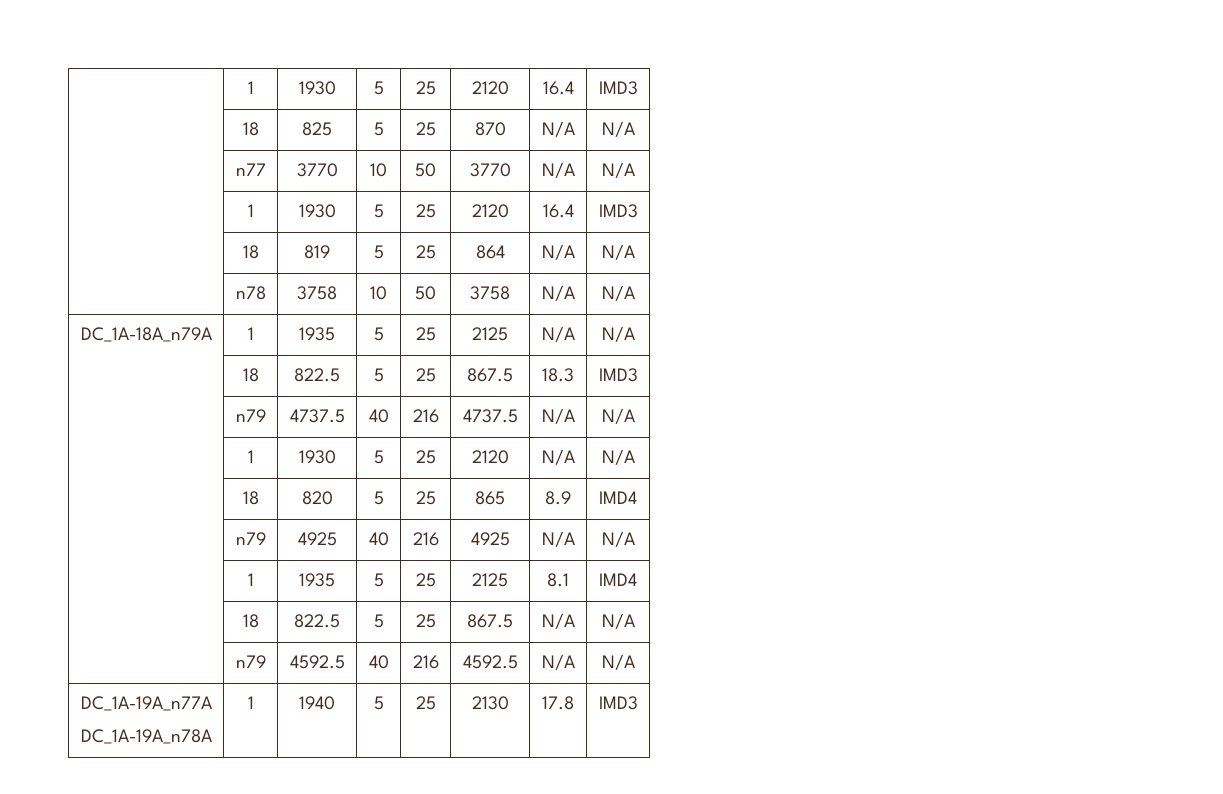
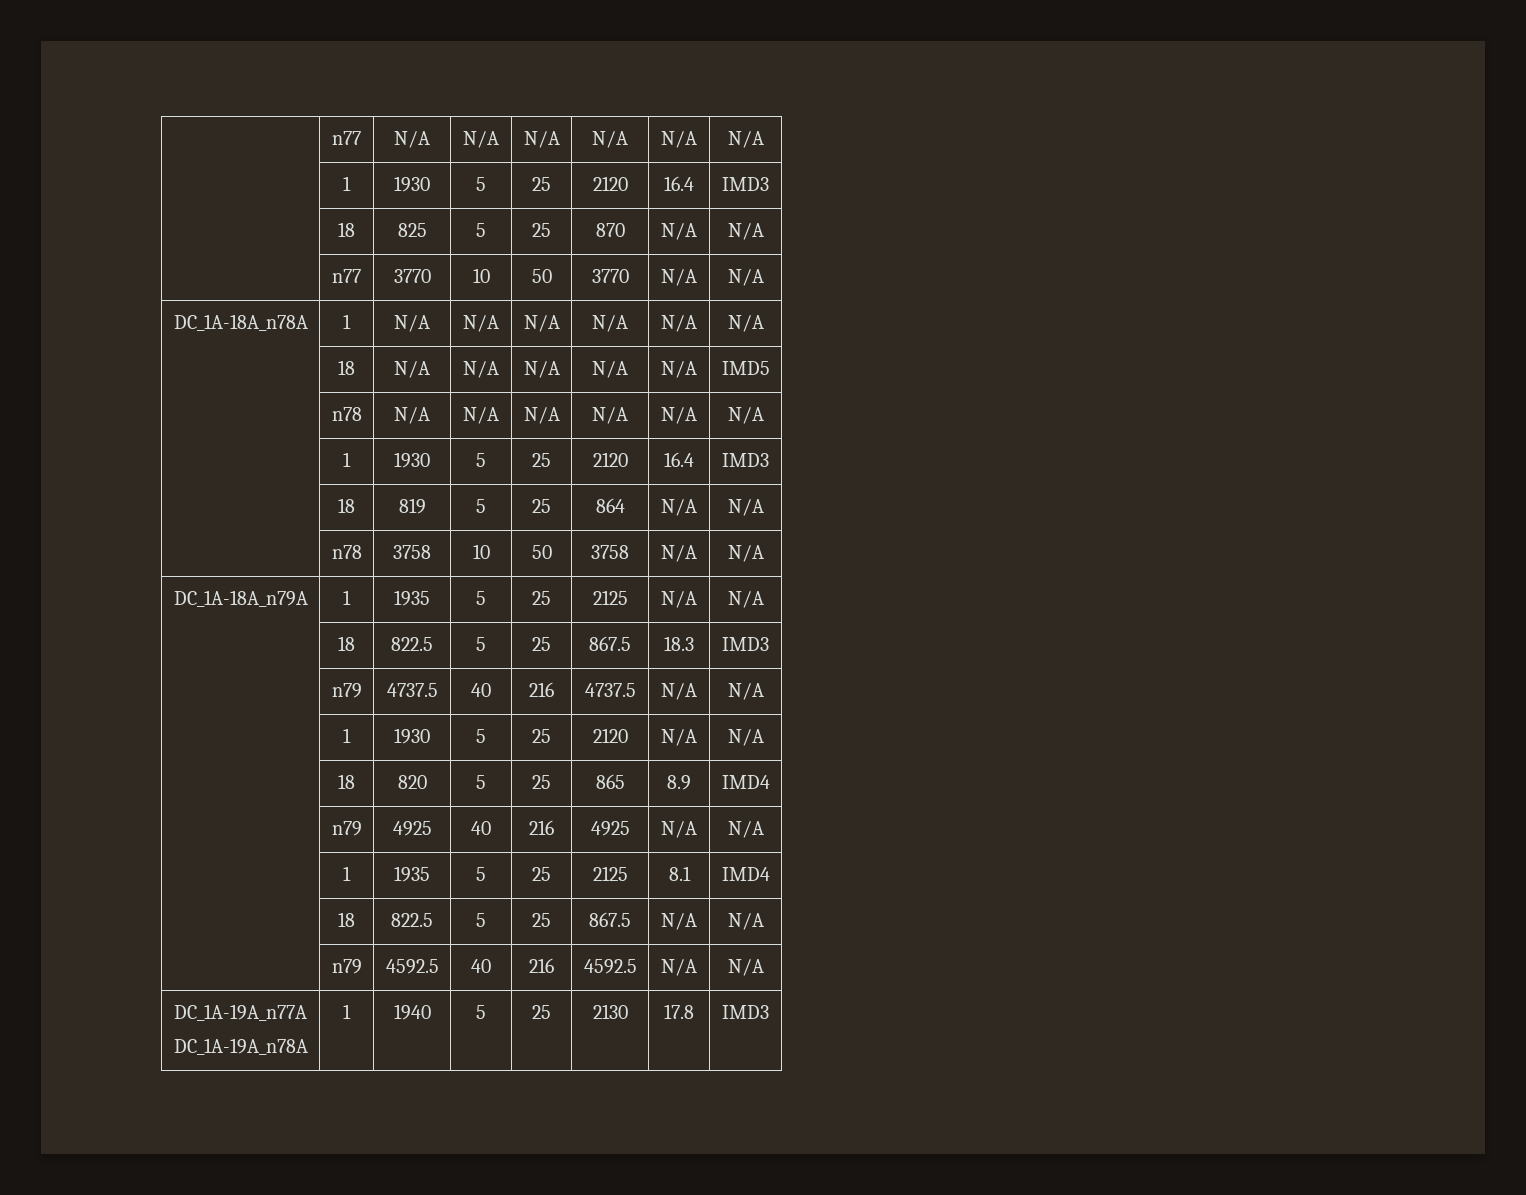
+ | n77 | N/A | N/A | N/A | N/A | N/A | N/A
+ DC_1A-18A_n78A | 1 | N/A | N/A | N/A | N/A | N/A | N/A
+ | 18 | N/A | N/A | N/A | N/A | N/A | IMD5
+ | n78 | N/A | N/A | N/A | N/A | N/A | N/A

